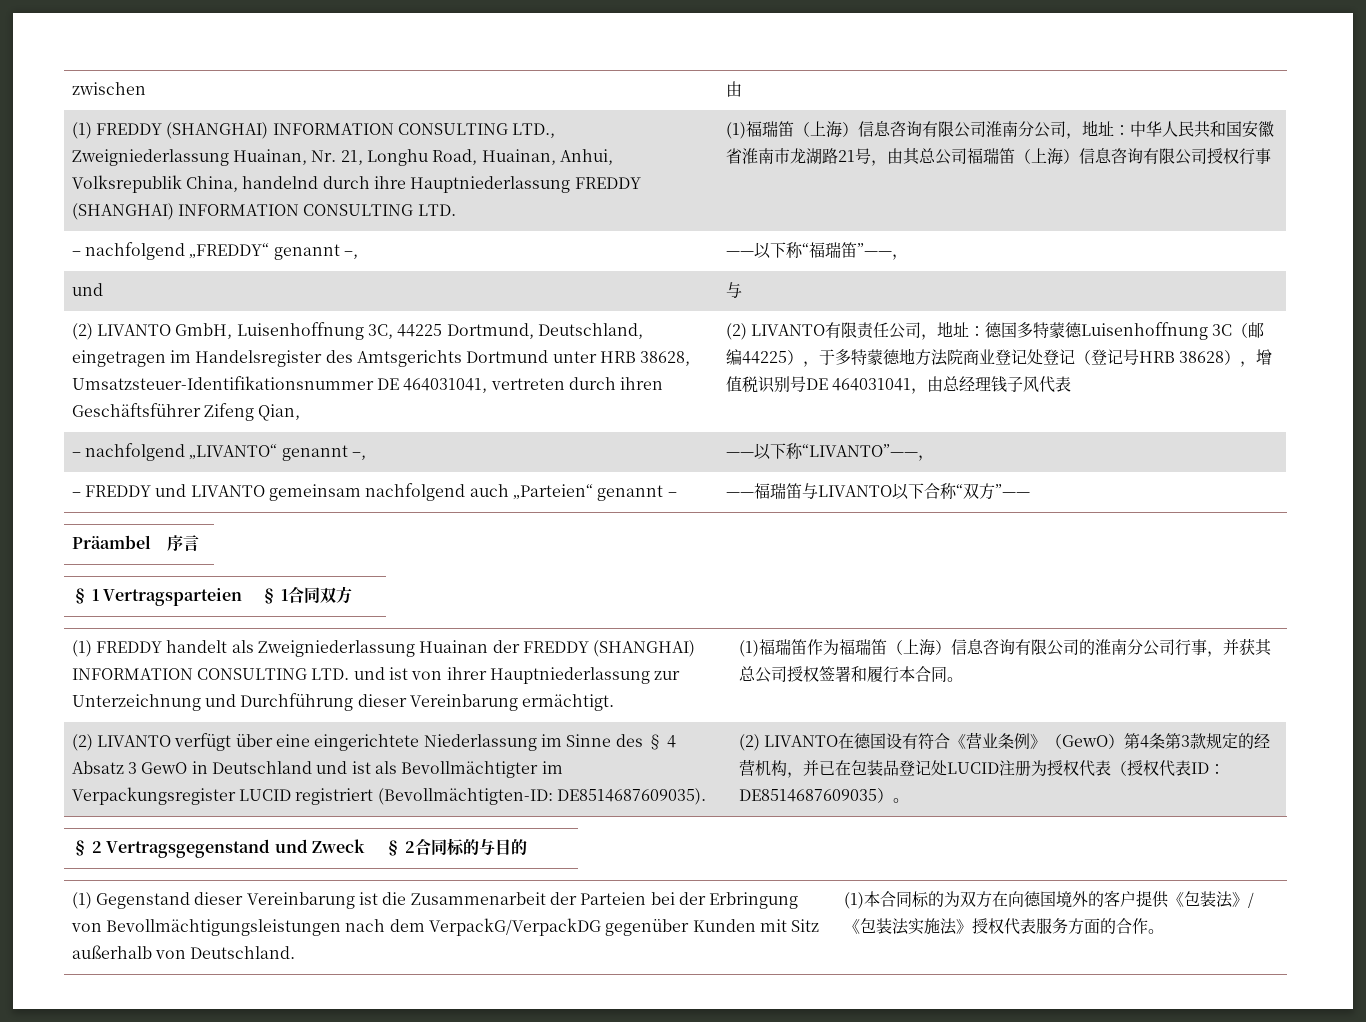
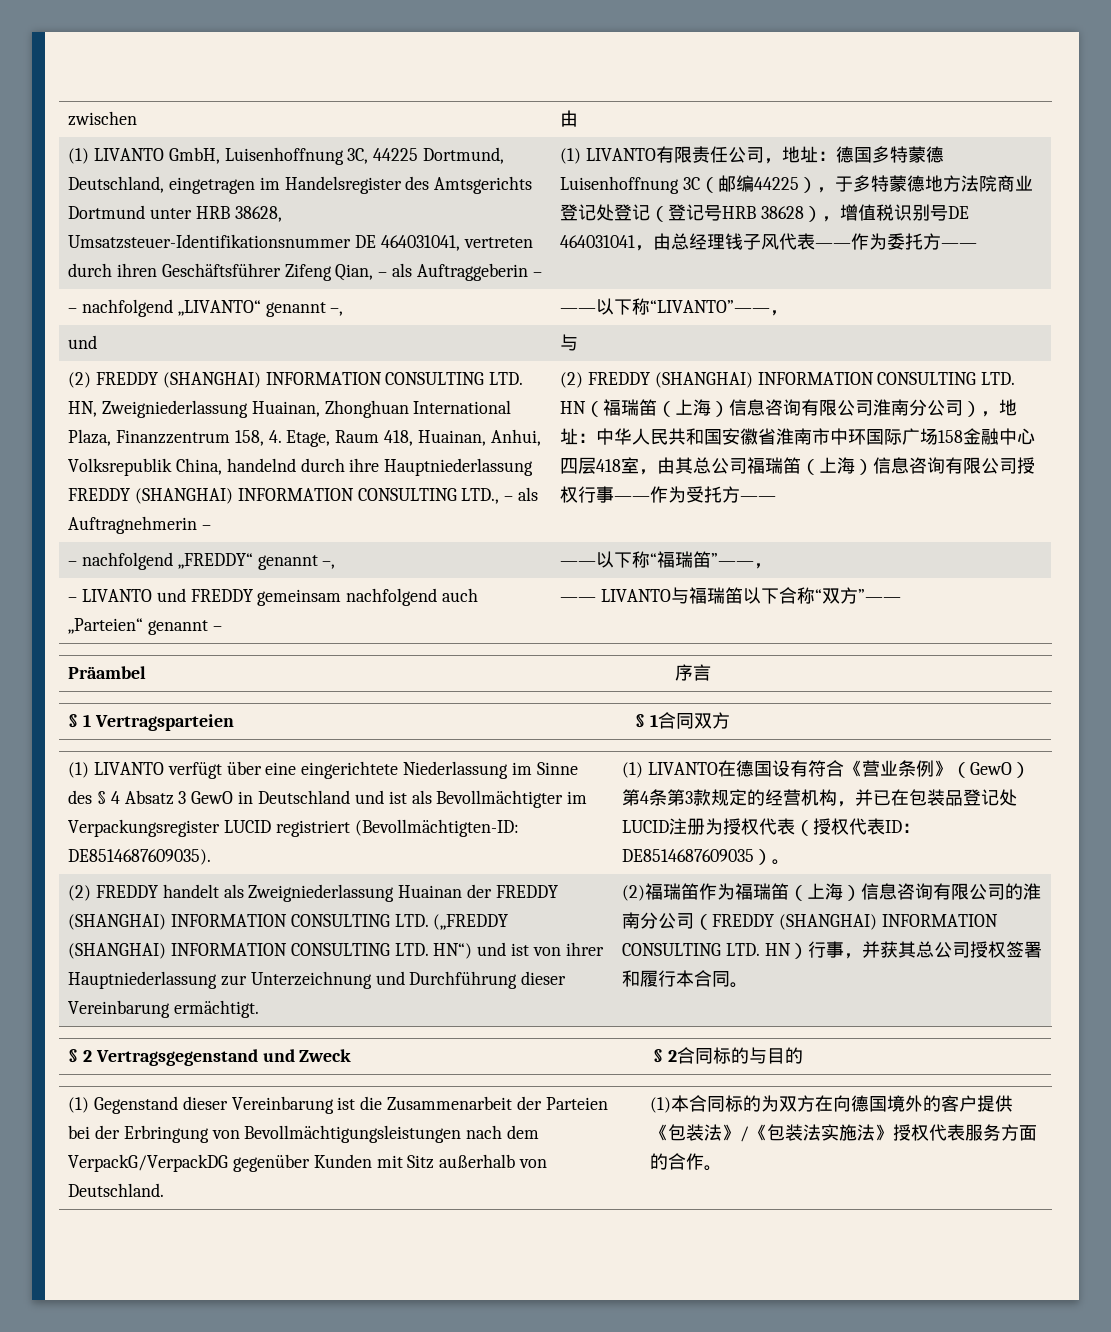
- (1) FREDDY (SHANGHAI) INFORMATION CONSULTING LTD., Zweigniederlassung Huainan, Nr. 21, Longhu Road, Huainan, Anhui, Volksrepublik China, handelnd durch ihre Hauptniederlassung FREDDY (SHANGHAI) INFORMATION CONSULTING LTD. | (1)福瑞笛（上海）信息咨询有限公司淮南分公司，地址：中华人民共和国安徽省淮南市龙湖路21号，由其总公司福瑞笛（上海）信息咨询有限公司授权行事
- – nachfolgend „FREDDY“ genannt –, | ——以下称“福瑞笛”——，
- und | 与
- (2) LIVANTO GmbH, Luisenhoffnung 3C, 44225 Dortmund, Deutschland, eingetragen im Handelsregister des Amtsgerichts Dortmund unter HRB 38628, Umsatzsteuer-Identifikationsnummer DE 464031041, vertreten durch ihren Geschäftsführer Zifeng Qian, | (2) LIVANTO有限责任公司，地址：
+ (1) LIVANTO GmbH, Luisenhoffnung 3C, 44225 Dortmund, Deutschland, eingetragen im Handelsregister des Amtsgerichts Dortmund unter HRB 38628, Umsatzsteuer-Identifikationsnummer DE 464031041, vertreten durch ihren Geschäftsführer Zifeng Qian, – als Auftraggeberin – | (1) LIVANTO有限责任公司，地址：
- 德国多特蒙德Luisenhoffnung 3C（邮编44225），于多特蒙德地方法院商业登记处登记（登记号HRB 38628），增值税识别号DE 464031041，由总经理钱子风代表
+ 德国多特蒙德Luisenhoffnung 3C（邮编44225），于多特蒙德地方法院商业登记处登记（登记号HRB 38628），增值税识别号DE 464031041，由总经理钱子风代表——作为委托方——
- – FREDDY und LIVANTO gemeinsam nachfolgend auch „Parteien“ genannt – | ——福瑞笛与LIVANTO以下合称“双方”——
+ und | 与
+ (2) FREDDY (SHANGHAI) INFORMATION CONSULTING LTD. HN, Zweigniederlassung Huainan, Zhonghuan International Plaza, Finanzzentrum 158, 4. Etage, Raum 418, Huainan, Anhui, Volksrepublik China, handelnd durch ihre Hauptniederlassung FREDDY (SHANGHAI) INFORMATION CONSULTING LTD., – als Auftragnehmerin – | (2) FREDDY (SHANGHAI) INFORMATION CONSULTING LTD. HN（福瑞笛（上海）信息咨询有限公司淮南分公司），地址：中华人民共和国安徽省淮南市中环国际广场158金融中心四层418室，由其总公司福瑞笛（上海）信息咨询有限公司授权行事——作为受托方——
+ – nachfolgend „FREDDY“ genannt –, | ——以下称“福瑞笛”——，
+ – LIVANTO und FREDDY gemeinsam nachfolgend auch „Parteien“ genannt – | —— LIVANTO与福瑞笛以下合称“双方”——
- (1) FREDDY handelt als Zweigniederlassung Huainan der FREDDY (SHANGHAI) INFORMATION CONSULTING LTD. und ist von ihrer Hauptniederlassung zur Unterzeichnung und Durchführung dieser Vereinbarung ermächtigt. | (1)福瑞笛作为福瑞笛（上海）信息咨询有限公司的淮南分公司行事，并获其总公司授权签署和履行本合同。
- (2) LIVANTO verfügt über eine eingerichtete Niederlassung im Sinne des § 4 Absatz 3 GewO in Deutschland und ist als Bevollmächtigter im Verpackungsregister LUCID registriert (Bevollmächtigten-ID: DE8514687609035).
+ (1) LIVANTO verfügt über eine eingerichtete Niederlassung im Sinne des § 4 Absatz 3 GewO in Deutschland und ist als Bevollmächtigter im Verpackungsregister LUCID registriert (Bevollmächtigten-ID: DE8514687609035).
- (2) LIVANTO在德国设有符合《营业条例》（GewO）第4条第3款规定的经营机构，并已在包装品登记处LUCID注册为授权代表（授权代表ID：DE8514687609035）。
+ (1) LIVANTO在德国设有符合《营业条例》（GewO）第4条第3款规定的经营机构，并已在包装品登记处LUCID注册为授权代表（授权代表ID：DE8514687609035）。
+ (2) FREDDY handelt als Zweigniederlassung Huainan der FREDDY (SHANGHAI) INFORMATION CONSULTING LTD. („FREDDY (SHANGHAI) INFORMATION CONSULTING LTD. HN“) und ist von ihrer Hauptniederlassung zur Unterzeichnung und Durchführung dieser Vereinbarung ermächtigt. | (2)福瑞笛作为福瑞笛（上海）信息咨询有限公司的淮南分公司（FREDDY (SHANGHAI) INFORMATION CONSULTING LTD. HN）行事，并获其总公司授权签署和履行本合同。

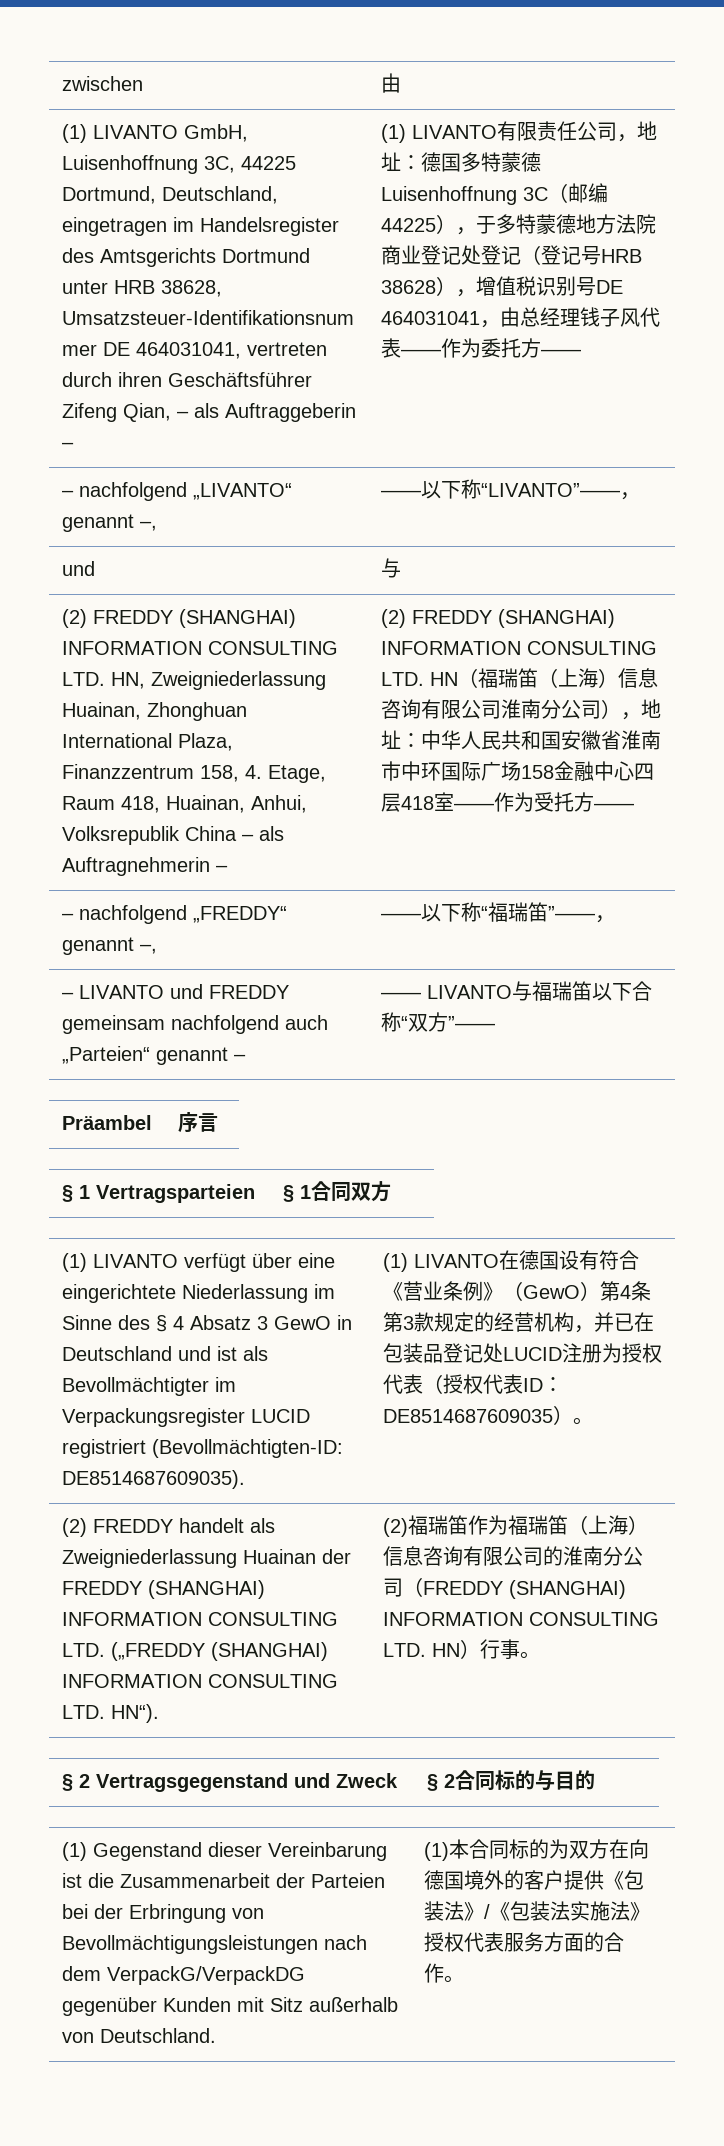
- (2) FREDDY (SHANGHAI) INFORMATION CONSULTING LTD. HN, Zweigniederlassung Huainan, Zhonghuan International Plaza, Finanzzentrum 158, 4. Etage, Raum 418, Huainan, Anhui, Volksrepublik China, handelnd durch ihre Hauptniederlassung FREDDY (SHANGHAI) INFORMATION CONSULTING LTD., – als Auftragnehmerin –
+ (2) FREDDY (SHANGHAI) INFORMATION CONSULTING LTD. HN, Zweigniederlassung Huainan, Zhonghuan International Plaza, Finanzzentrum 158, 4. Etage, Raum 418, Huainan, Anhui, Volksrepublik China – als Auftragnehmerin –
- (2) FREDDY (SHANGHAI) INFORMATION CONSULTING LTD. HN（福瑞笛（上海）信息咨询有限公司淮南分公司），地址：中华人民共和国安徽省淮南市中环国际广场158金融中心四层418室，由其总公司福瑞笛（上海）信息咨询有限公司授权行事——作为受托方——
+ (2) FREDDY (SHANGHAI) INFORMATION CONSULTING LTD. HN（福瑞笛（上海）信息咨询有限公司淮南分公司），地址：中华人民共和国安徽省淮南市中环国际广场158金融中心四层418室——作为受托方——
- (2) FREDDY handelt als Zweigniederlassung Huainan der FREDDY (SHANGHAI) INFORMATION CONSULTING LTD. („FREDDY (SHANGHAI) INFORMATION CONSULTING LTD. HN“) und ist von ihrer Hauptniederlassung zur Unterzeichnung und Durchführung dieser Vereinbarung ermächtigt.
+ (2) FREDDY handelt als Zweigniederlassung Huainan der FREDDY (SHANGHAI) INFORMATION CONSULTING LTD. („FREDDY (SHANGHAI) INFORMATION CONSULTING LTD. HN“).
- (2)福瑞笛作为福瑞笛（上海）信息咨询有限公司的淮南分公司（FREDDY (SHANGHAI) INFORMATION CONSULTING LTD. HN）行事，并获其总公司授权签署和履行本合同。
+ (2)福瑞笛作为福瑞笛（上海）信息咨询有限公司的淮南分公司（FREDDY (SHANGHAI) INFORMATION CONSULTING LTD. HN）行事。

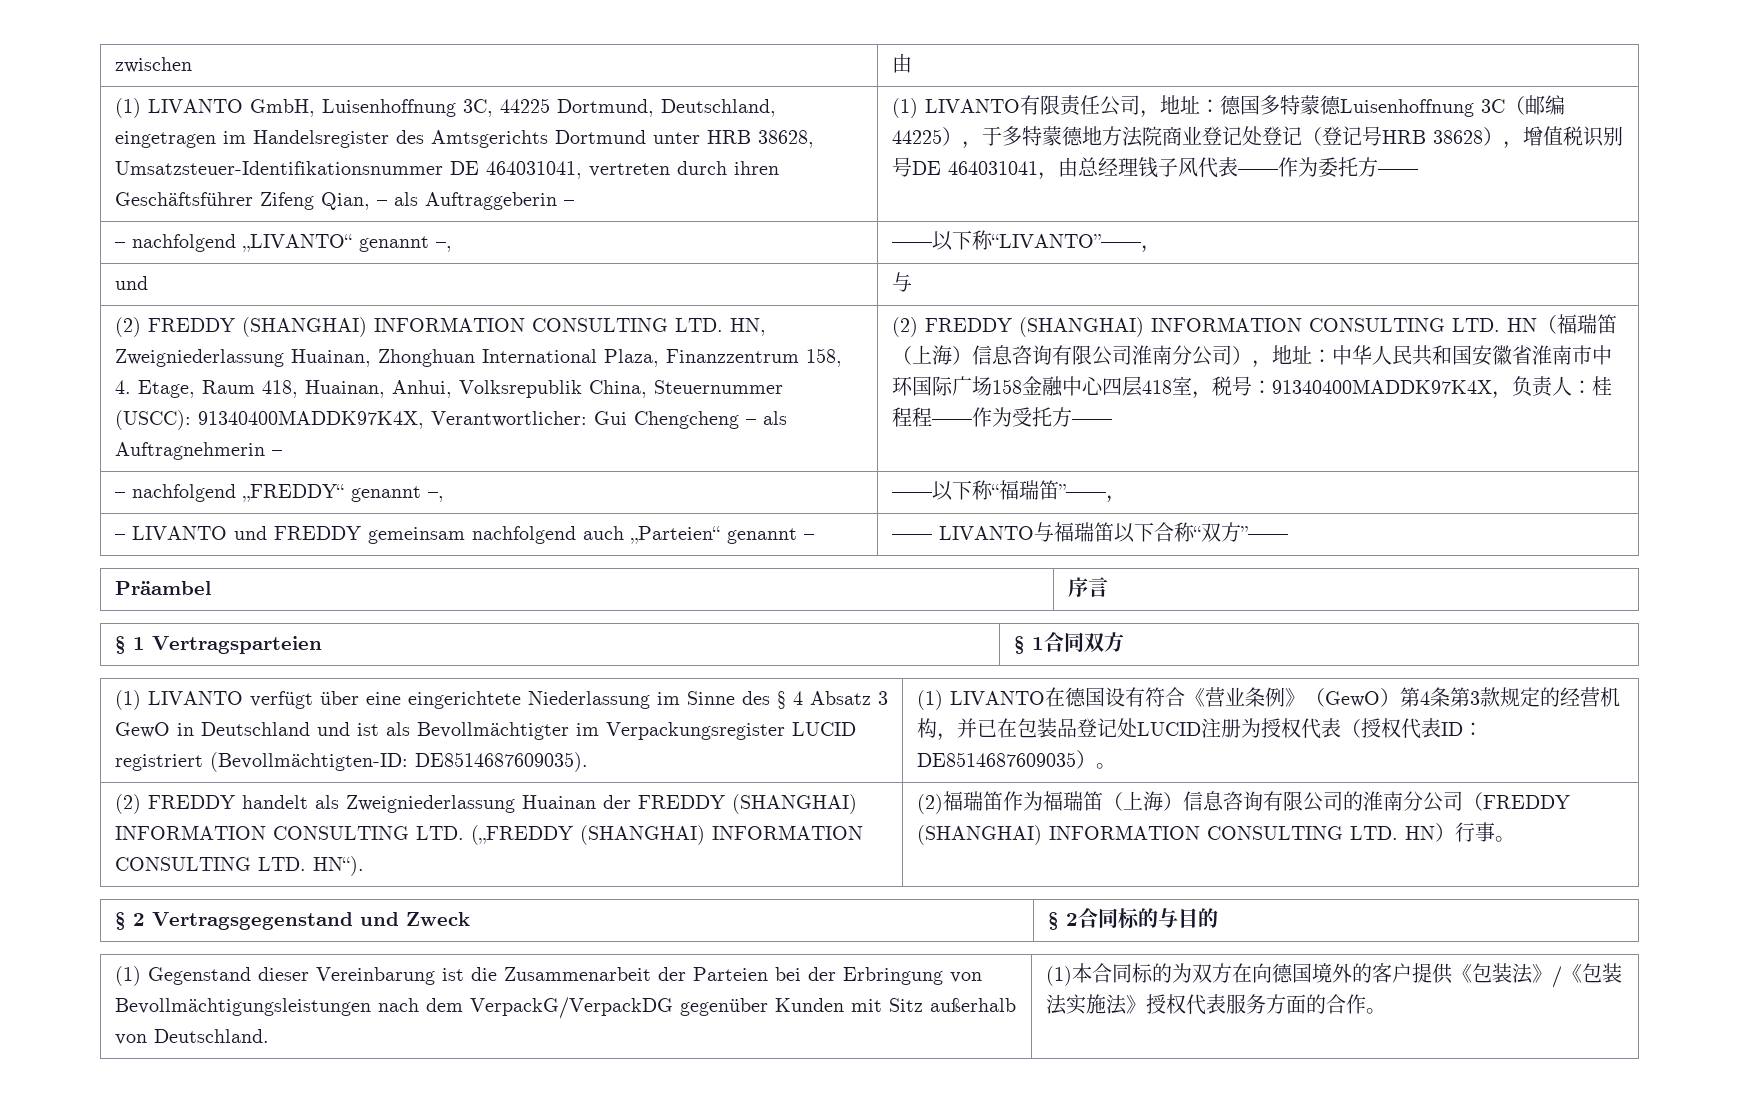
- (2) FREDDY (SHANGHAI) INFORMATION CONSULTING LTD. HN, Zweigniederlassung Huainan, Zhonghuan International Plaza, Finanzzentrum 158, 4. Etage, Raum 418, Huainan, Anhui, Volksrepublik China – als Auftragnehmerin –
+ (2) FREDDY (SHANGHAI) INFORMATION CONSULTING LTD. HN, Zweigniederlassung Huainan, Zhonghuan International Plaza, Finanzzentrum 158, 4. Etage, Raum 418, Huainan, Anhui, Volksrepublik China, Steuernummer (USCC): 91340400MADDK97K4X, Verantwortlicher: Gui Chengcheng – als Auftragnehmerin –
- (2) FREDDY (SHANGHAI) INFORMATION CONSULTING LTD. HN（福瑞笛（上海）信息咨询有限公司淮南分公司），地址：中华人民共和国安徽省淮南市中环国际广场158金融中心四层418室——作为受托方——
+ (2) FREDDY (SHANGHAI) INFORMATION CONSULTING LTD. HN（福瑞笛（上海）信息咨询有限公司淮南分公司），地址：中华人民共和国安徽省淮南市中环国际广场158金融中心四层418室，税号：91340400MADDK97K4X，负责人：桂程程——作为受托方——

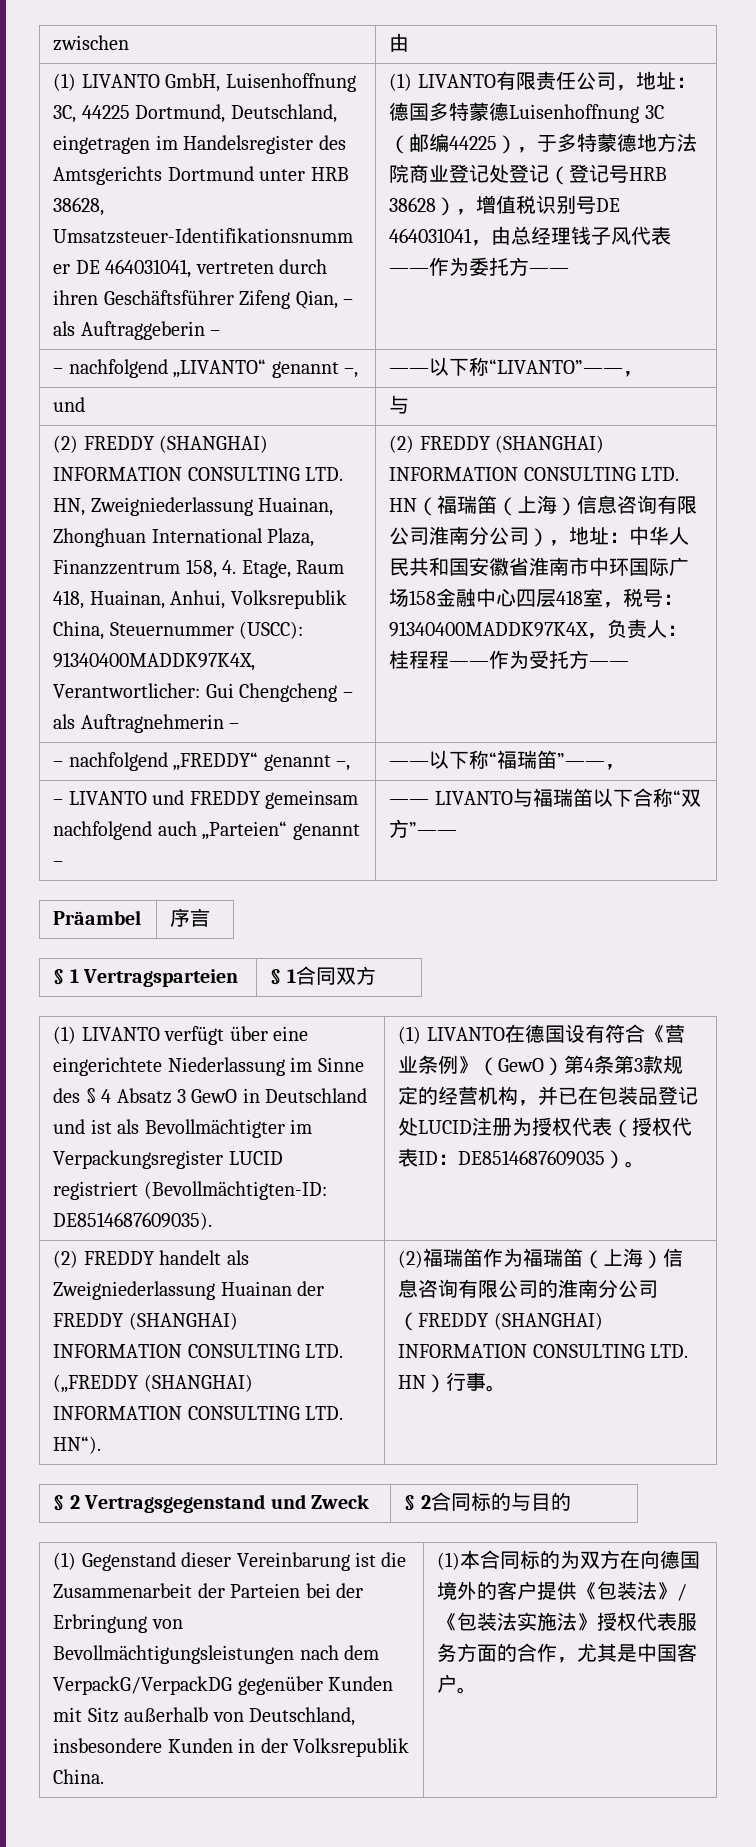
- (1) Gegenstand dieser Vereinbarung ist die Zusammenarbeit der Parteien bei der Erbringung von Bevollmächtigungsleistungen nach dem VerpackG/VerpackDG gegenüber Kunden mit Sitz außerhalb von Deutschland.
+ (1) Gegenstand dieser Vereinbarung ist die Zusammenarbeit der Parteien bei der Erbringung von Bevollmächtigungsleistungen nach dem VerpackG/VerpackDG gegenüber Kunden mit Sitz außerhalb von Deutschland, insbesondere Kunden in der Volksrepublik China.
- (1)本合同标的为双方在向德国境外的客户提供《包装法》/《包装法实施法》授权代表服务方面的合作。
+ (1)本合同标的为双方在向德国境外的客户提供《包装法》/《包装法实施法》授权代表服务方面的合作，尤其是中国客户。

